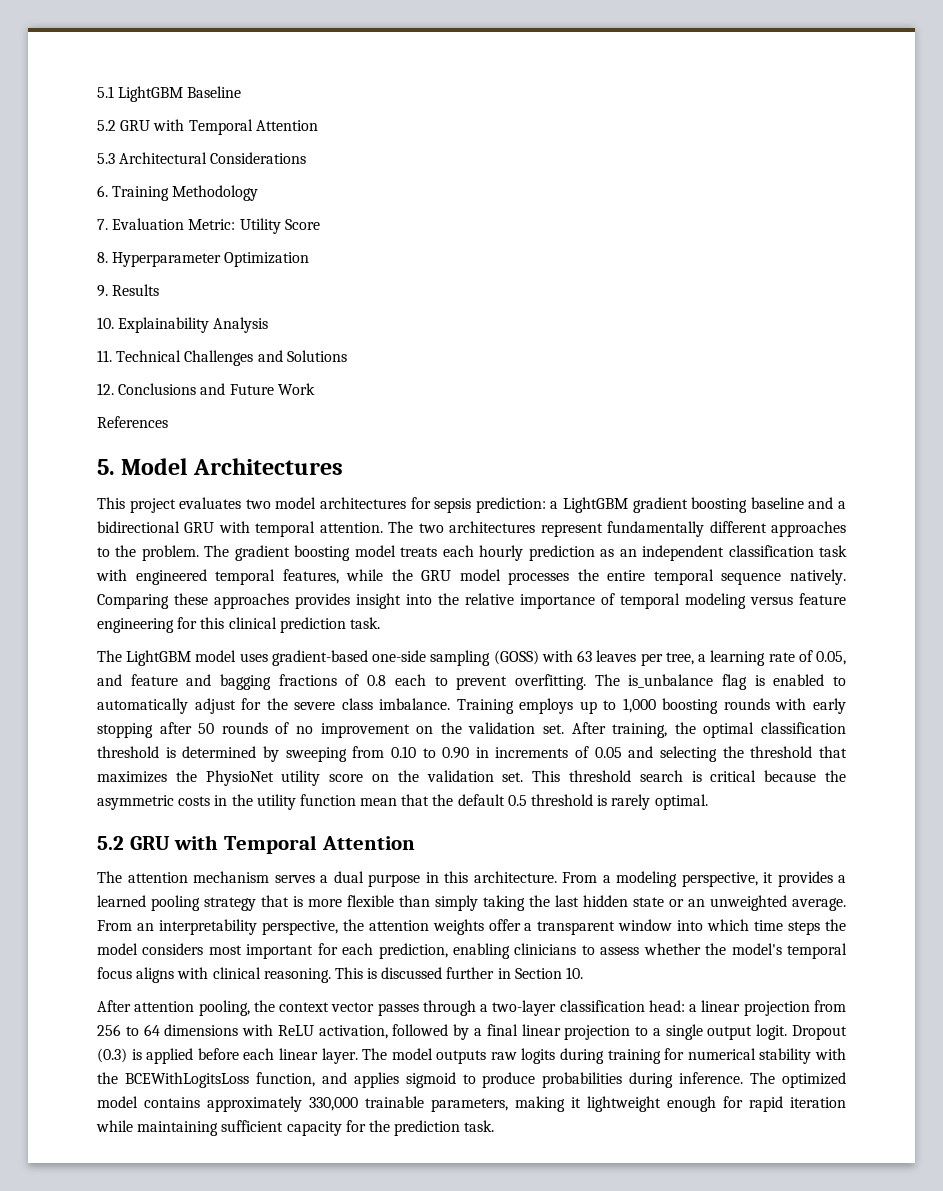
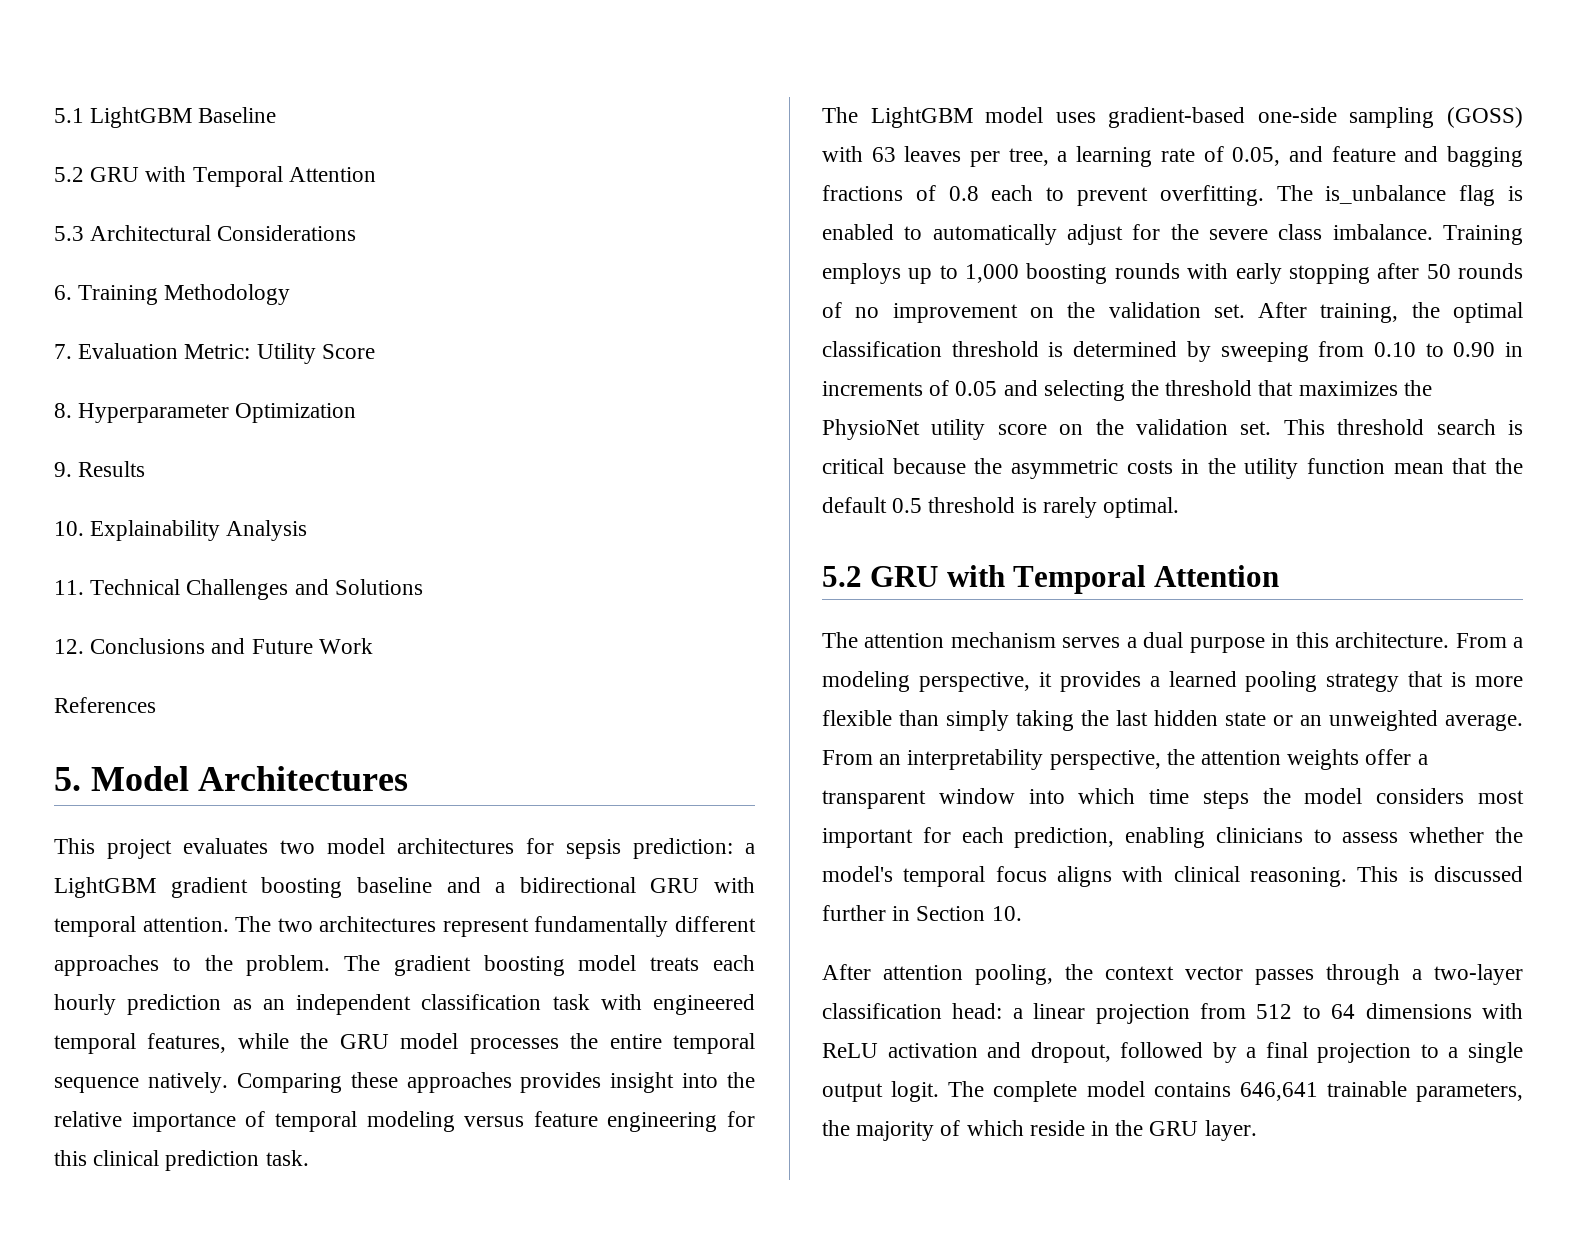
- After attention pooling, the context vector passes through a two-layer classification head: a linear projection from 256 to 64 dimensions with ReLU activation, followed by a final linear projection to a single output logit.
+ After attention pooling, the context vector passes through a two-layer classification head: a linear projection from 512 to 64 dimensions with ReLU activation and dropout, followed by a final projection to a single output logit.
- Dropout (0.3) is applied before each linear layer. The model outputs raw logits during training for numerical stability with the BCEWithLogitsLoss function, and applies sigmoid to produce probabilities during inference. The optimized model contains approximately 330,000 trainable parameters, making it lightweight enough for rapid iteration while maintaining sufficient capacity for the prediction task.
+ The complete model contains 646,641 trainable parameters, the majority of which reside in the GRU layer.

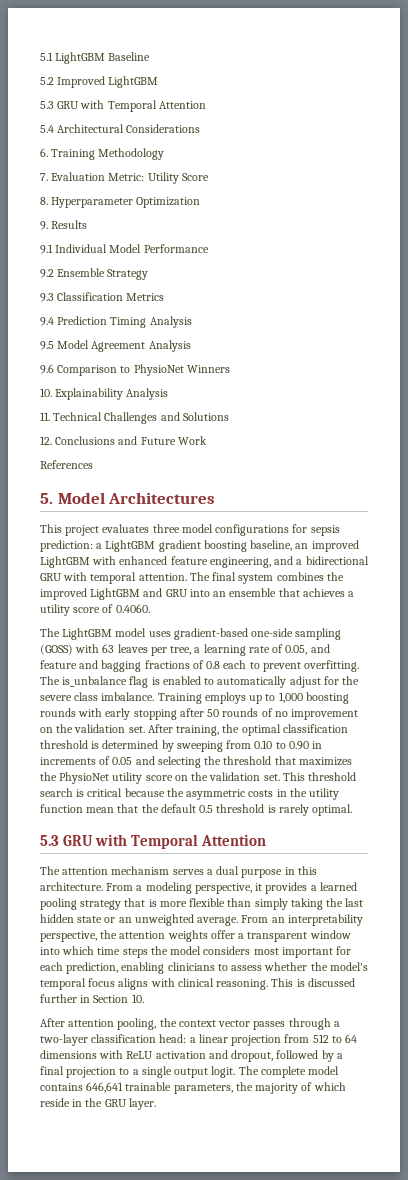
  5.1 LightGBM Baseline
- 5.2 GRU with Temporal Attention
- 5.3 Architectural Considerations
+ 5.2 Improved LightGBM
+ 5.3 GRU with Temporal Attention
+ 5.4 Architectural Considerations
+ 9.1 Individual Model Performance
+ 9.2 Ensemble Strategy
+ 9.3 Classification Metrics
+ 9.4 Prediction Timing Analysis
+ 9.5 Model Agreement Analysis
+ 9.6 Comparison to PhysioNet Winners
- This project evaluates two model architectures for sepsis prediction: a LightGBM gradient boosting baseline and a bidirectional GRU with temporal attention.
+ This project evaluates three model configurations for sepsis prediction: a LightGBM gradient boosting baseline, an improved LightGBM with enhanced feature engineering, and a bidirectional GRU with temporal attention.
- The two architectures represent fundamentally different approaches to the problem. The gradient boosting model treats each hourly prediction as an independent classification task with engineered temporal features, while the GRU model processes the entire temporal sequence natively. Comparing these approaches provides insight into the relative importance of temporal modeling versus feature engineering for this clinical prediction task.
+ The final system combines the improved LightGBM and GRU into an ensemble that achieves a utility score of 0.4060.
  This threshold search is critical because the asymmetric costs in the utility function mean that the default 0.5 threshold is rarely optimal.
- 5.2 GRU with Temporal Attention
+ 5.3 GRU with Temporal Attention

